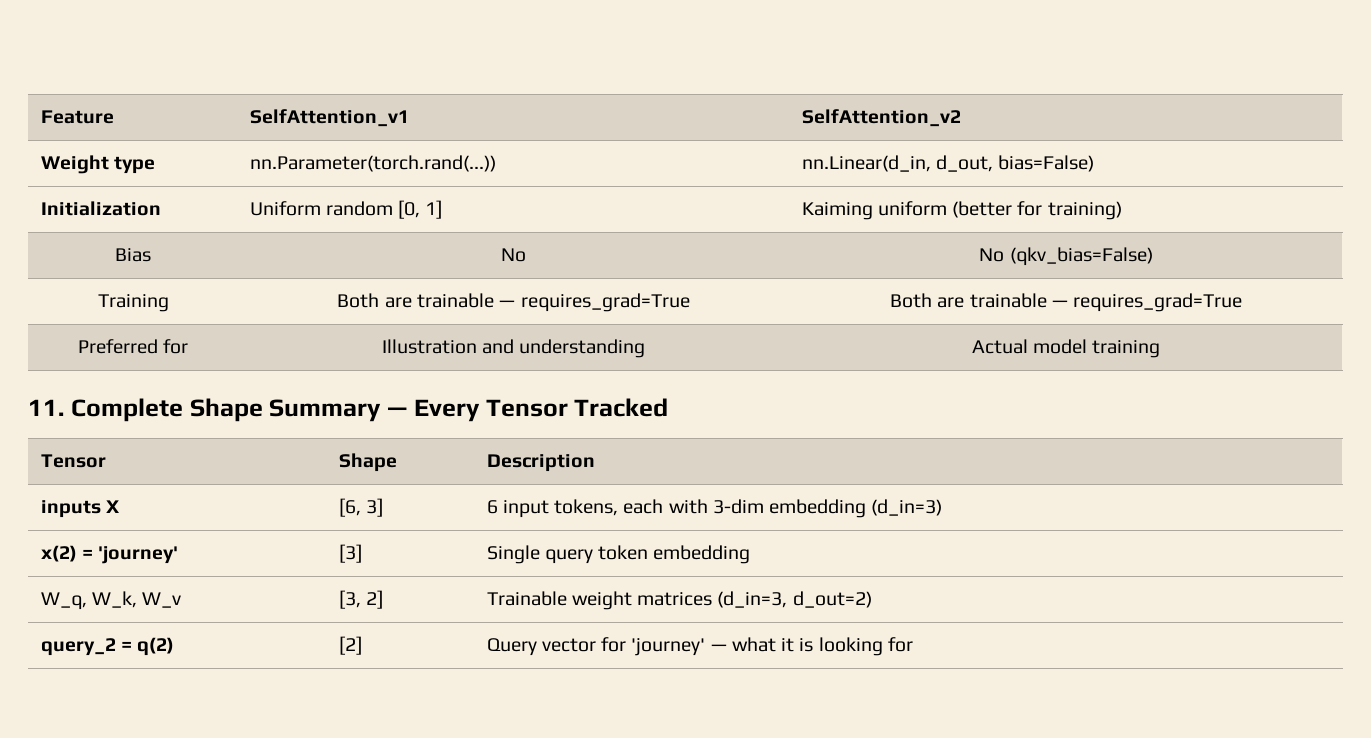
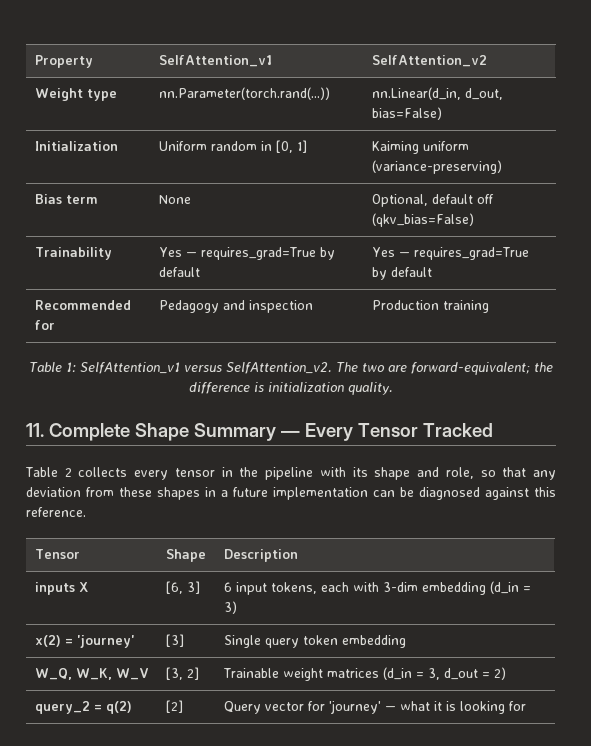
- Feature | SelfAttention_v1 | SelfAttention_v2
+ Property | SelfAttention_v1 | SelfAttention_v2
- Initialization | Uniform random [0, 1] | Kaiming uniform (better for training)
- Bias | No | No (qkv_bias=False)
- Training | Both are trainable — requires_grad=True | Both are trainable — requires_grad=True
- Preferred for | Illustration and understanding | Actual model training
+ Initialization | Uniform random in [0, 1] | Kaiming uniform (variance-preserving)
+ Bias term | None | Optional, default off (qkv_bias=False)
+ Trainability | Yes — requires_grad=True by default | Yes — requires_grad=True by default
+ Recommended for | Pedagogy and inspection | Production training
+ Table 1: SelfAttention_v1 versus SelfAttention_v2. The two are forward-equivalent; the difference is initialization quality.
+ Table 2 collects every tensor in the pipeline with its shape and role, so that any deviation from these shapes in a future implementation can be diagnosed against this reference.
- inputs X | [6, 3] | 6 input tokens, each with 3-dim embedding (d_in=3)
+ inputs X | [6, 3] | 6 input tokens, each with 3-dim embedding (d_in = 3)
- W_q, W_k, W_v | [3, 2] | Trainable weight matrices (d_in=3, d_out=2)
+ W_Q, W_K, W_V | [3, 2] | Trainable weight matrices (d_in = 3, d_out = 2)

